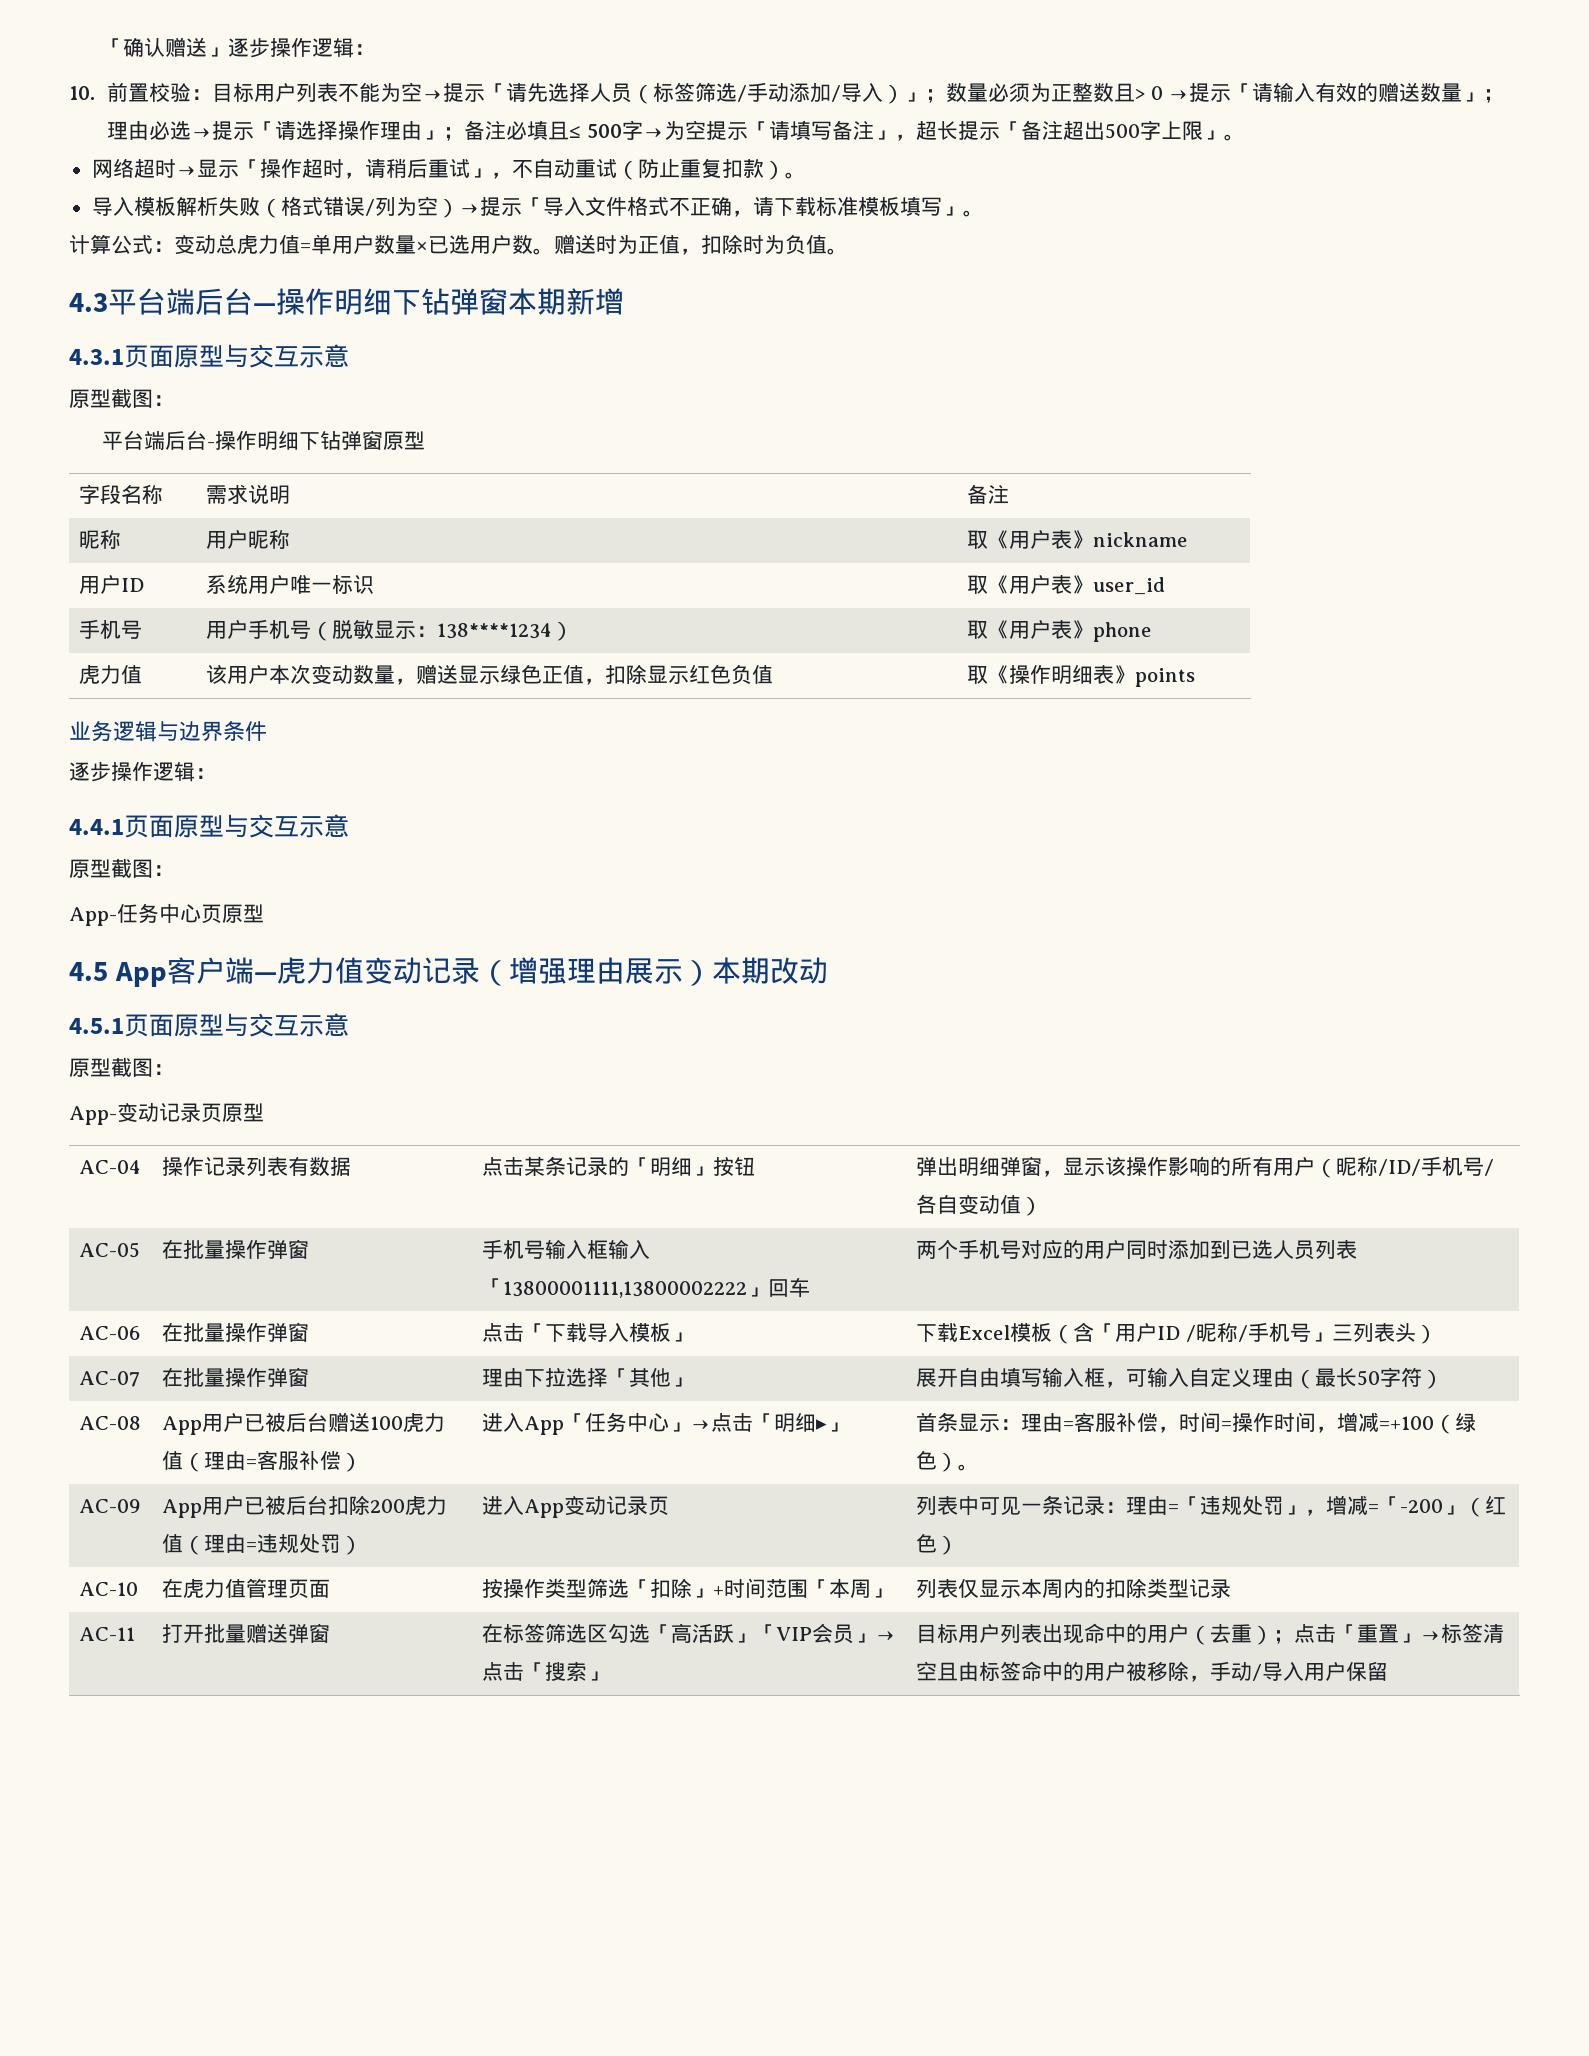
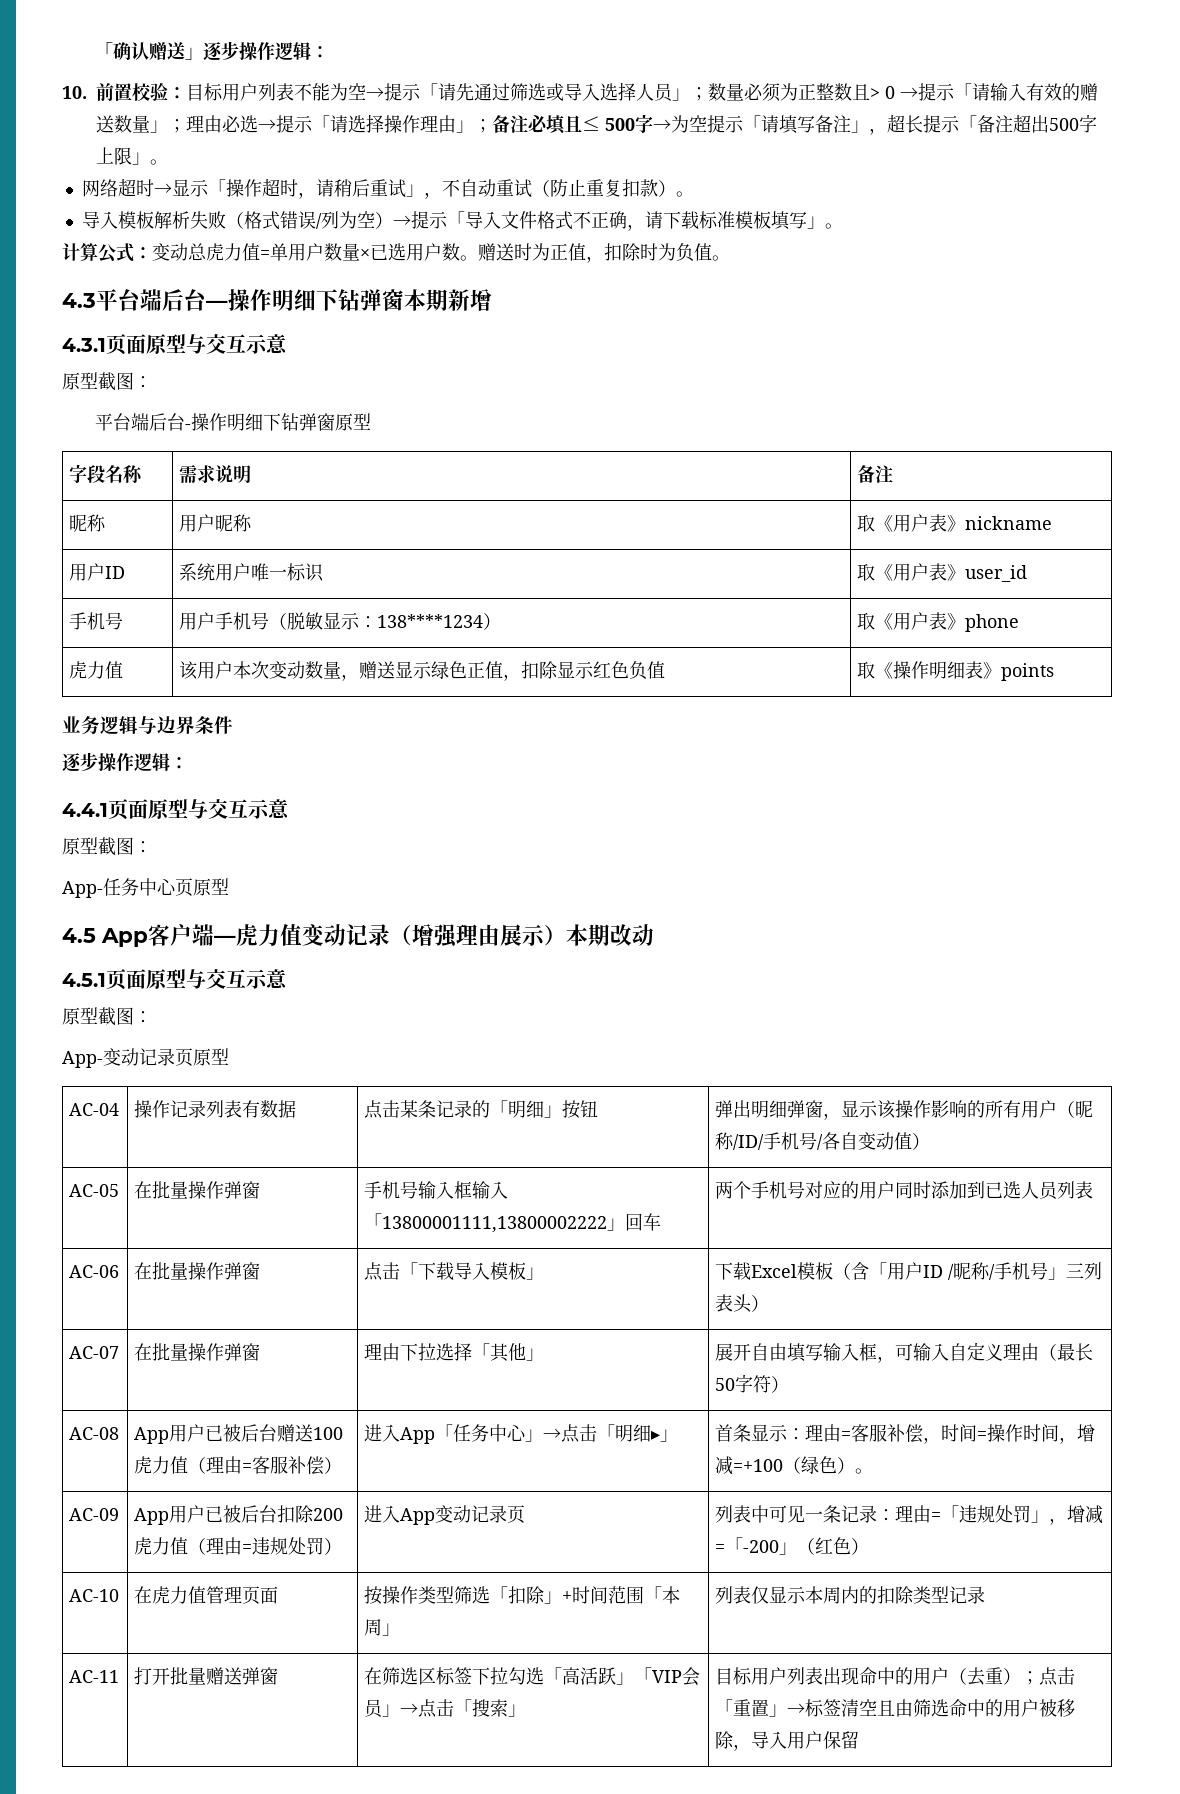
- 10.前置校验：目标用户列表不能为空→提示「请先选择人员（标签筛选/手动添加/导入）」；数量必须为正整数且> 0 →提示「请输入有效的赠送数量」；理由必选→提示「请选择操作理由」；备注必填且≤ 500字→为空提示「请填写备注」，超长提示「备注超出500字上限」。
+ 10.前置校验：目标用户列表不能为空→提示「请先通过筛选或导入选择人员」；数量必须为正整数且> 0 →提示「请输入有效的赠送数量」；理由必选→提示「请选择操作理由」；备注必填且≤ 500字→为空提示「请填写备注」，超长提示「备注超出500字上限」。
- 在标签筛选区勾选「高活跃」「VIP会员」→点击「搜索」
+ 在筛选区标签下拉勾选「高活跃」「VIP会员」→点击「搜索」
- 目标用户列表出现命中的用户（去重）；点击「重置」→标签清空且由标签命中的用户被移除，手动/导入用户保留
+ 目标用户列表出现命中的用户（去重）；点击「重置」→标签清空且由筛选命中的用户被移除，导入用户保留

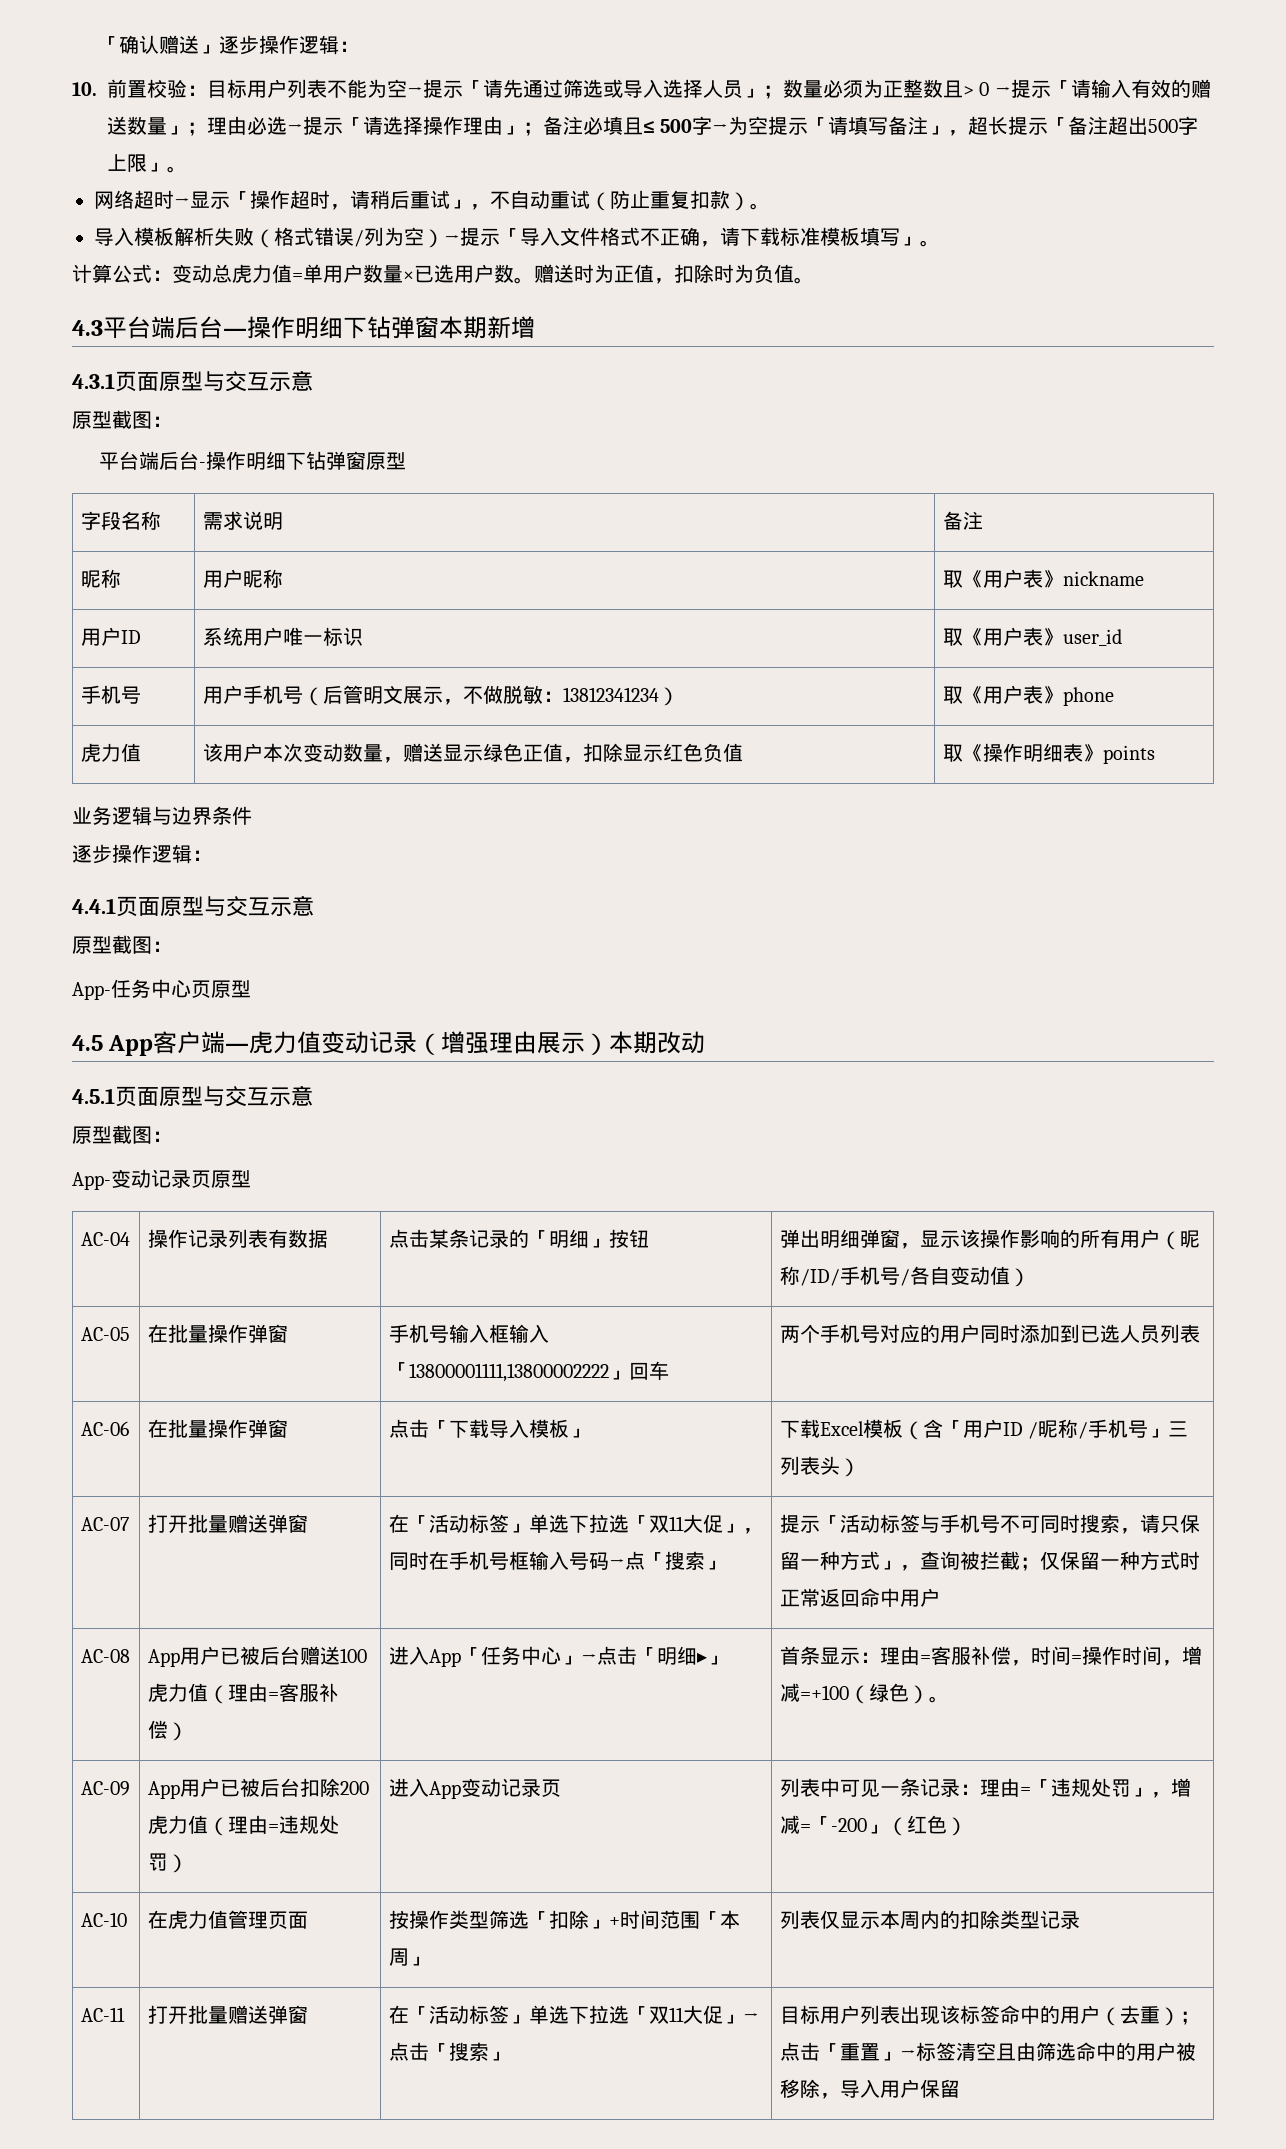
- 手机号 | 用户手机号（脱敏显示：138****1234） | 取《用户表》phone
+ 手机号 | 用户手机号（后管明文展示，不做脱敏：13812341234） | 取《用户表》phone
- 在批量操作弹窗 | 理由下拉选择「其他」 | 展开自由填写输入框，可输入自定义理由（最长50字符）
+ 打开批量赠送弹窗 | 在「活动标签」单选下拉选「双11大促」，同时在手机号框输入号码→点「搜索」 | 提示「活动标签与手机号不可同时搜索，请只保留一种方式」，查询被拦截；仅保留一种方式时正常返回命中用户
- 在筛选区标签下拉勾选「高活跃」「VIP会员」→点击「搜索」
+ 在「活动标签」单选下拉选「双11大促」→点击「搜索」
- 目标用户列表出现命中的用户（去重）；点击「重置」→标签清空且由筛选命中的用户被移除，导入用户保留
+ 目标用户列表出现该标签命中的用户（去重）；点击「重置」→标签清空且由筛选命中的用户被移除，导入用户保留

